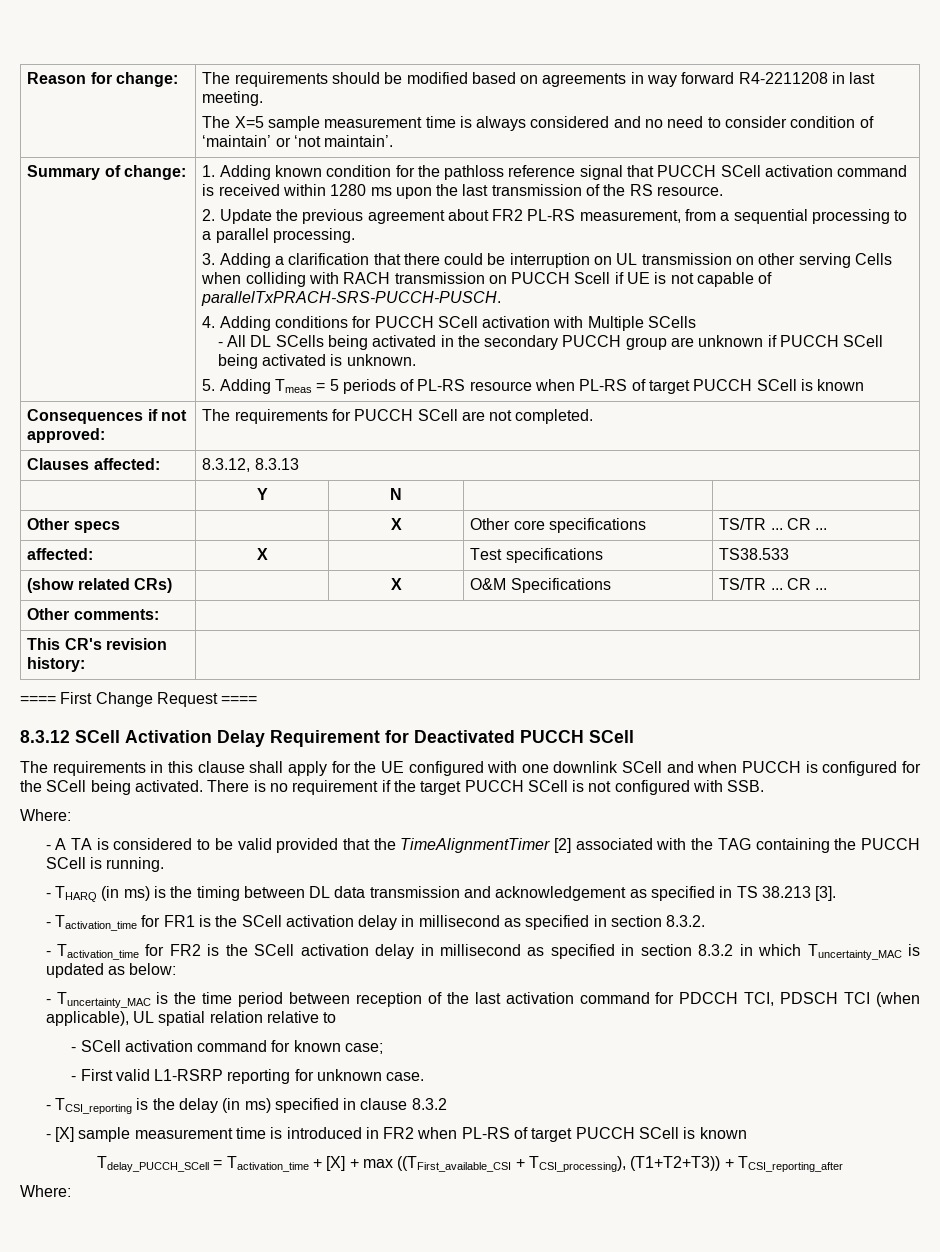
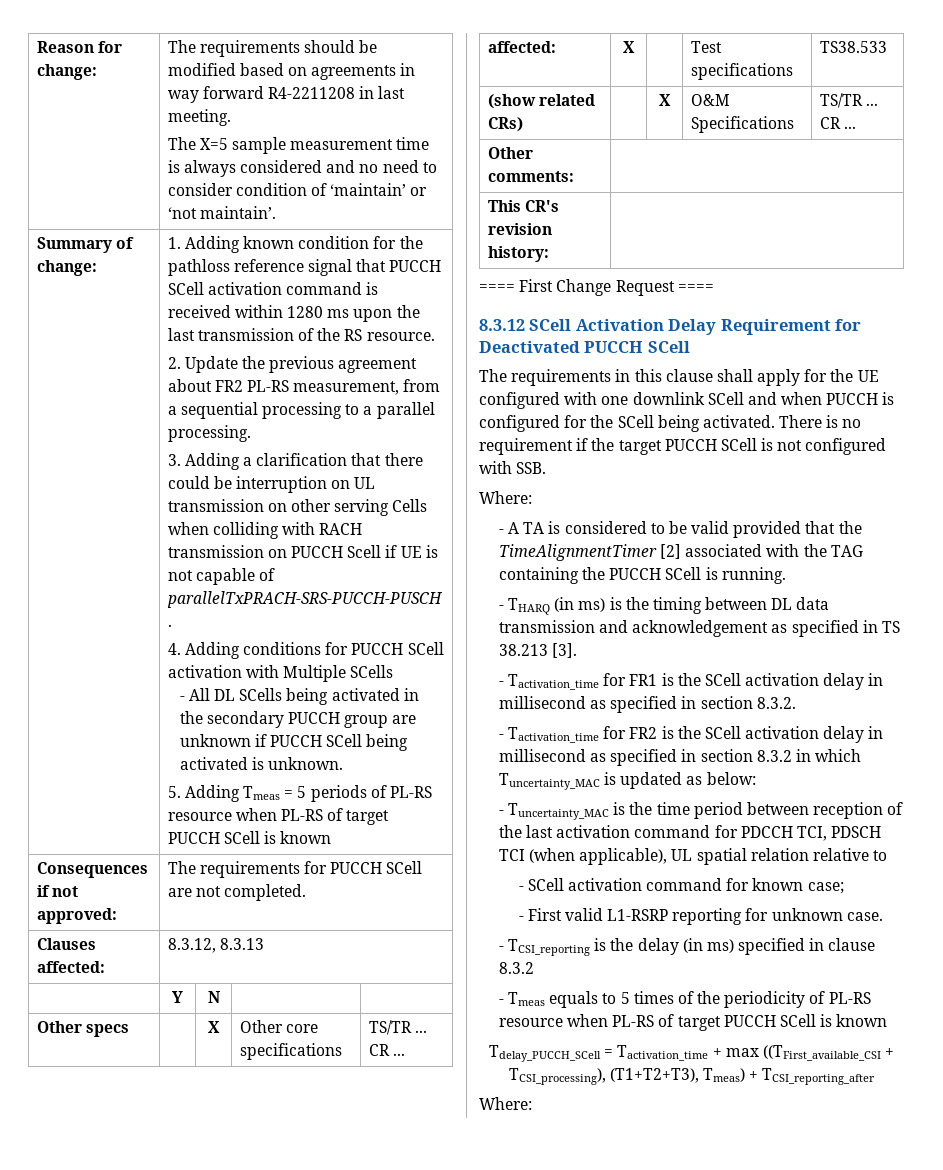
- - [X] sample measurement time is introduced in FR2 when PL-RS of target PUCCH SCell is known
+ - Tmeas equals to 5 times of the periodicity of PL-RS resource when PL-RS of target PUCCH SCell is known
- Tdelay_PUCCH_SCell = Tactivation_time + [X] + max ((TFirst_available_CSI + TCSI_processing), (T1+T2+T3)) + TCSI_reporting_after
+ Tdelay_PUCCH_SCell = Tactivation_time + max ((TFirst_available_CSI + TCSI_processing), (T1+T2+T3), Tmeas) + TCSI_reporting_after

